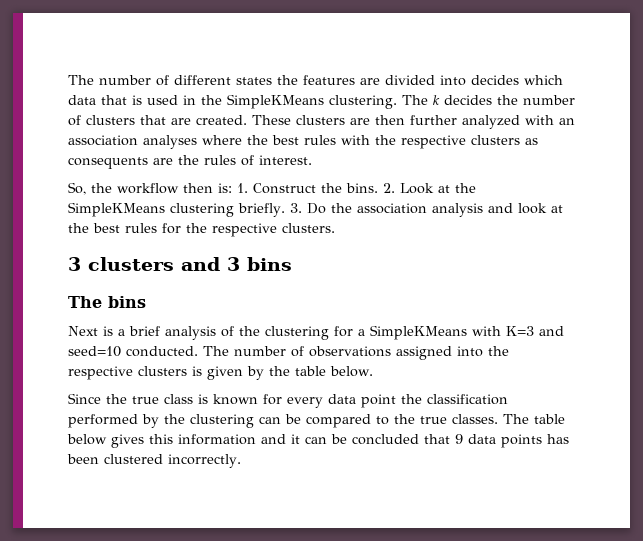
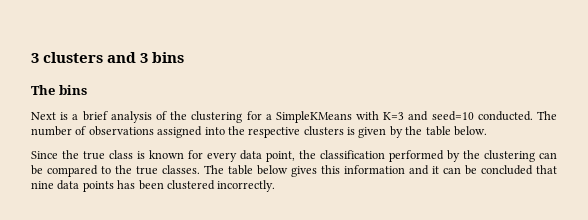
- The number of different states the features are divided into decides which data that is used in the SimpleKMeans clustering. The k decides the number of clusters that are created. These clusters are then further analyzed with an association analyses where the best rules with the respective clusters as consequents are the rules of interest.
- So, the workflow then is: 1. Construct the bins. 2. Look at the SimpleKMeans clustering briefly. 3. Do the association analysis and look at the best rules for the respective clusters.
- Since the true class is known for every data point the classification performed by the clustering can be compared to the true classes.
+ Since the true class is known for every data point, the classification performed by the clustering can be compared to the true classes.
- The table below gives this information and it can be concluded that 9 data points has been clustered incorrectly.
+ The table below gives this information and it can be concluded that nine data points has been clustered incorrectly.

